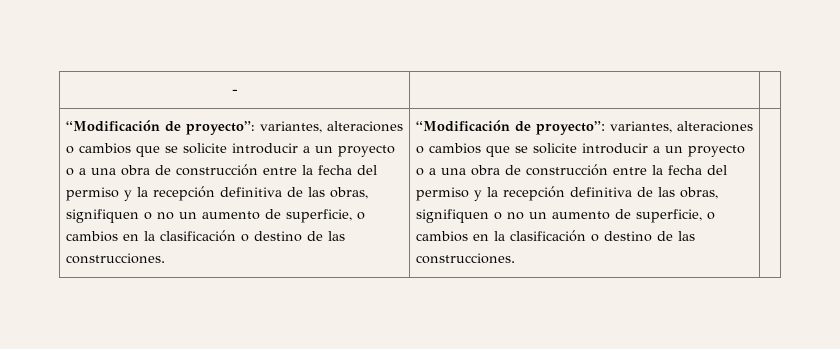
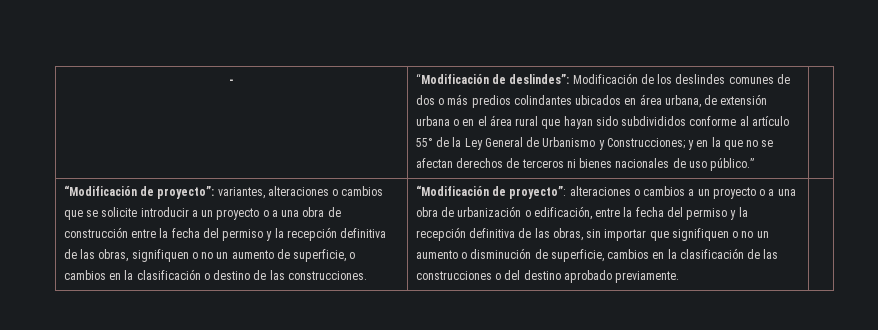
+ “Modificación de deslindes”: Modificación de los deslindes comunes de dos o más predios colindantes ubicados en área urbana, de extensión urbana o en el área rural que hayan sido subdivididos conforme al artículo 55° de la Ley General de Urbanismo y Construcciones; y en la que no se afectan derechos de terceros ni bienes nacionales de uso público.”
- variantes, alteraciones o cambios que se solicite introducir a un proyecto o a una obra de construcción entre la fecha del permiso y la recepción definitiva de las obras, signifiquen o no un aumento de superficie, o cambios en la clasificación o destino de las construcciones. | “Modificación de proyecto”: variantes, alteraciones o cambios que se solicite introducir a un proyecto o a una obra de construcción entre la fecha del permiso y la recepción definitiva de las obras, signifiquen o no un aumento de superficie, o cambios en la clasificación o destino de las construcciones.
+ variantes, alteraciones o cambios que se solicite introducir a un proyecto o a una obra de construcción entre la fecha del permiso y la recepción definitiva de las obras, signifiquen o no un aumento de superficie, o cambios en la clasificación o destino de las construcciones. | “Modificación de proyecto”: alteraciones o cambios a un proyecto o a una obra de urbanización o edificación, entre la fecha del permiso y la recepción definitiva de las obras, sin importar que signifiquen o no un aumento o disminución de superficie, cambios en la clasificación de las construcciones o del destino aprobado previamente.

